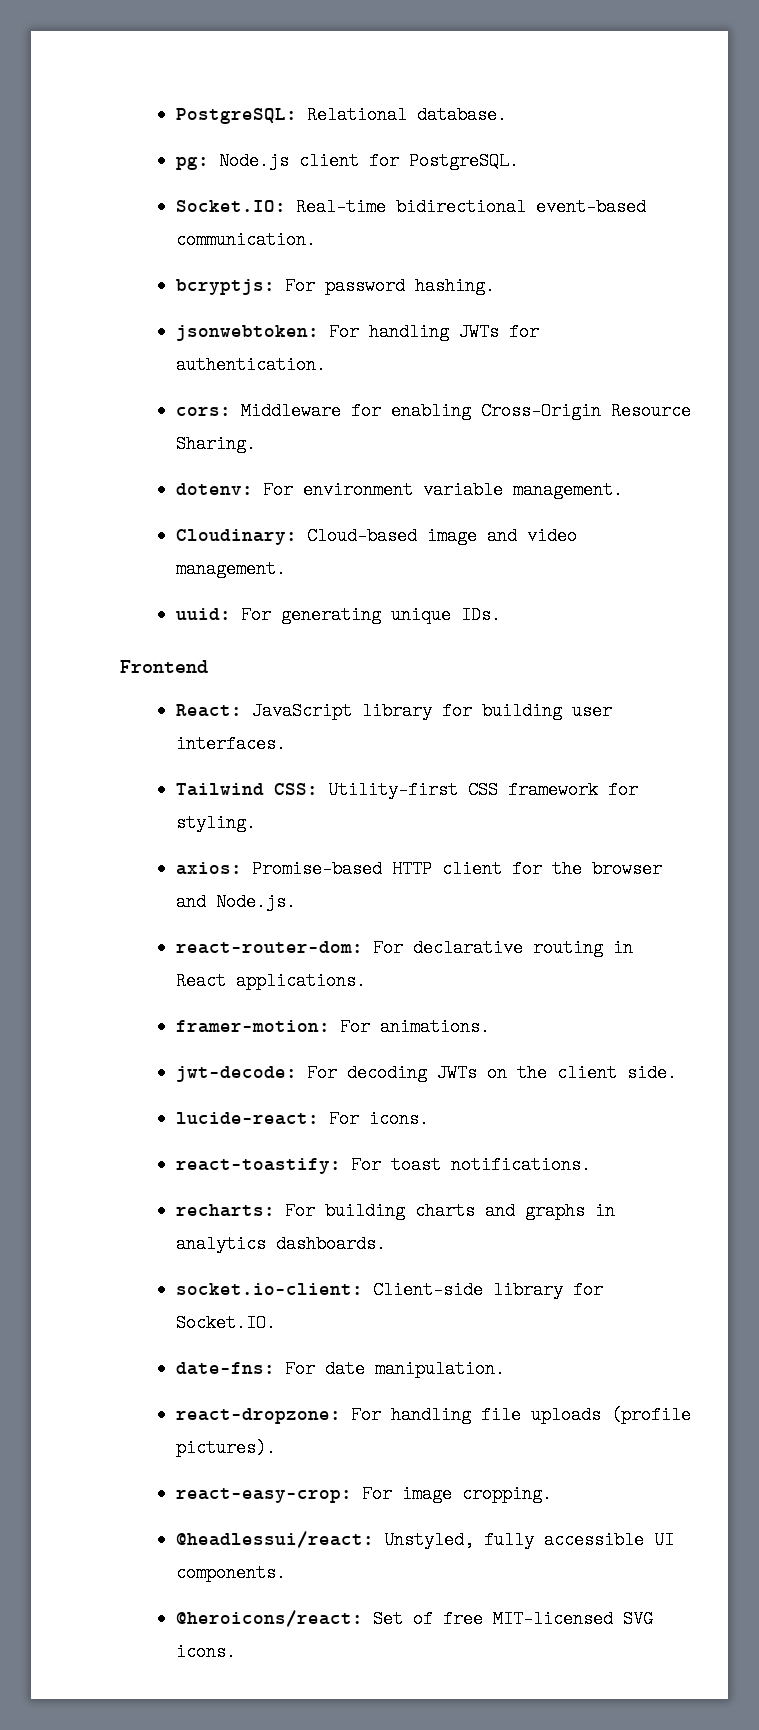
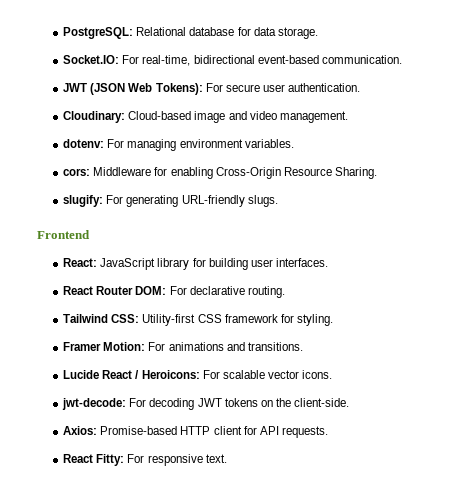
- PostgreSQL: Relational database.
- pg: Node.js client for PostgreSQL.
+ PostgreSQL: Relational database for data storage.
- Socket.IO: Real-time bidirectional event-based communication.
+ Socket.IO: For real-time, bidirectional event-based communication.
- bcryptjs: For password hashing.
- jsonwebtoken: For handling JWTs for authentication.
+ JWT (JSON Web Tokens): For secure user authentication.
+ Cloudinary: Cloud-based image and video management.
+ dotenv: For managing environment variables.
- dotenv: For environment variable management.
- Cloudinary: Cloud-based image and video management.
- uuid: For generating unique IDs.
+ slugify: For generating URL-friendly slugs.
+ React Router DOM: For declarative routing.
- axios: Promise-based HTTP client for the browser and Node.js.
- react-router-dom: For declarative routing in React applications.
- framer-motion: For animations.
- jwt-decode: For decoding JWTs on the client side.
- lucide-react: For icons.
- react-toastify: For toast notifications.
- recharts: For building charts and graphs in analytics dashboards.
- socket.io-client: Client-side library for Socket.IO.
- date-fns: For date manipulation.
- react-dropzone: For handling file uploads (profile pictures).
- react-easy-crop: For image cropping.
- @headlessui/react: Unstyled, fully accessible UI components.
- @heroicons/react: Set of free MIT-licensed SVG icons.
+ Framer Motion: For animations and transitions.
+ Lucide React / Heroicons: For scalable vector icons.
+ jwt-decode: For decoding JWT tokens on the client-side.
+ Axios: Promise-based HTTP client for API requests.
+ React Fitty: For responsive text.

